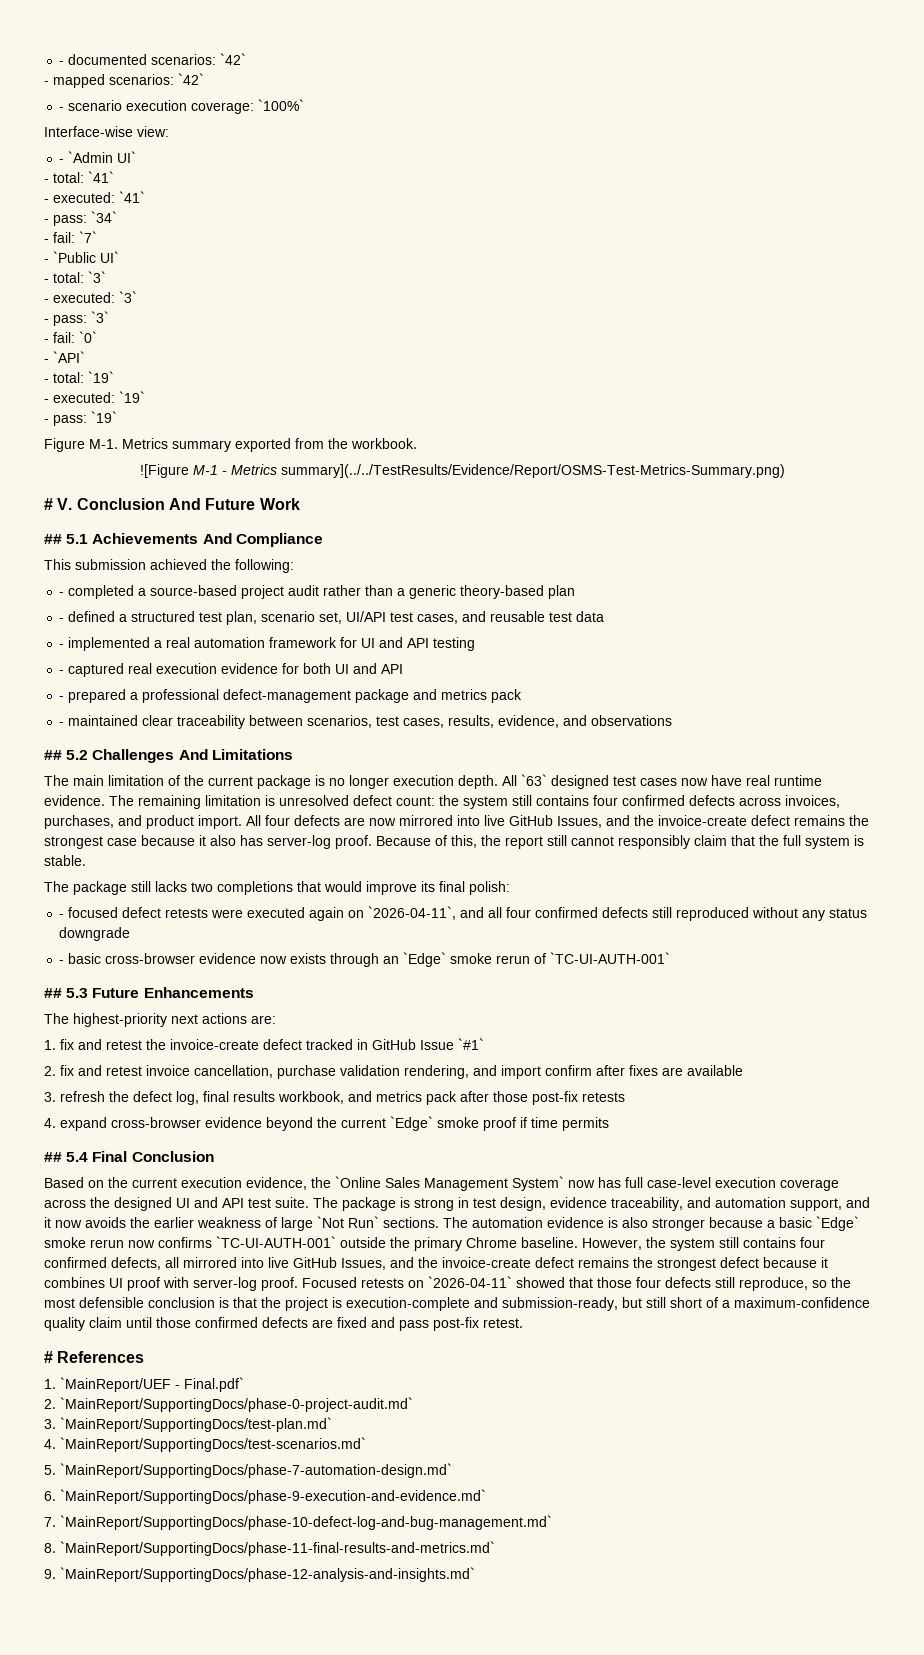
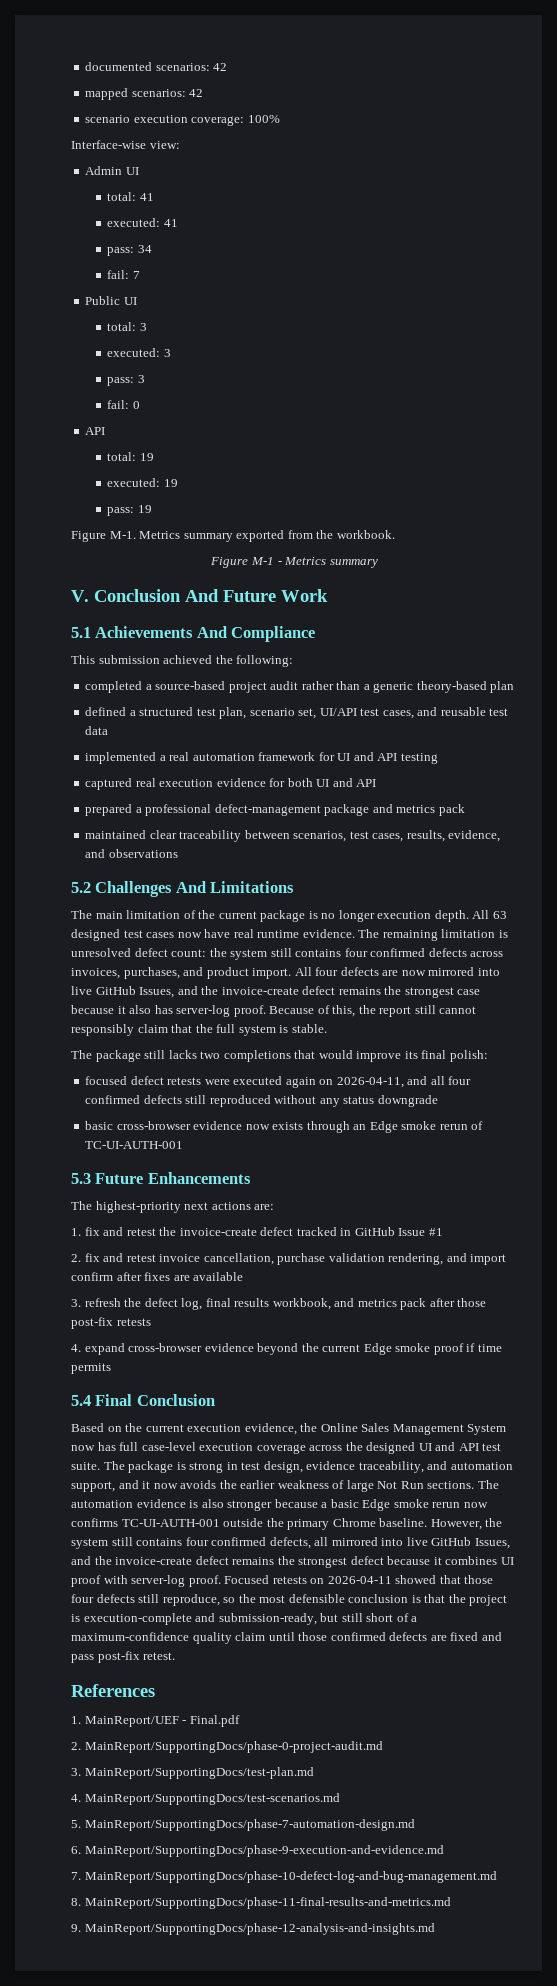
- - documented scenarios: `42`
- - mapped scenarios: `42`
- - scenario execution coverage: `100%`
+ documented scenarios: 42
+ mapped scenarios: 42
+ scenario execution coverage: 100%
- - `Admin UI`
- - total: `41`
- - executed: `41`
- - pass: `34`
- - fail: `7`
- - `Public UI`
- - total: `3`
- - executed: `3`
- - pass: `3`
- - fail: `0`
- - `API`
- - total: `19`
- - executed: `19`
- - pass: `19`
+ Admin UI
+ total: 41
+ executed: 41
+ pass: 34
+ fail: 7
+ Public UI
+ total: 3
+ executed: 3
+ pass: 3
+ fail: 0
+ API
+ total: 19
+ executed: 19
+ pass: 19
- ![Figure M-1 - Metrics summary](../../TestResults/Evidence/Report/OSMS-Test-Metrics-Summary.png)
- # V. Conclusion And Future Work
+ Figure M-1 - Metrics summary
+ V. Conclusion And Future Work
- ## 5.1 Achievements And Compliance
+ 5.1 Achievements And Compliance
- - completed a source-based project audit rather than a generic theory-based plan
+ completed a source-based project audit rather than a generic theory-based plan
- - defined a structured test plan, scenario set, UI/API test cases, and reusable test data
+ defined a structured test plan, scenario set, UI/API test cases, and reusable test data
- - implemented a real automation framework for UI and API testing
+ implemented a real automation framework for UI and API testing
- - captured real execution evidence for both UI and API
+ captured real execution evidence for both UI and API
- - prepared a professional defect-management package and metrics pack
+ prepared a professional defect-management package and metrics pack
- - maintained clear traceability between scenarios, test cases, results, evidence, and observations
+ maintained clear traceability between scenarios, test cases, results, evidence, and observations
- ## 5.2 Challenges And Limitations
+ 5.2 Challenges And Limitations
- All `63` designed test cases now have real runtime evidence.
+ All 63 designed test cases now have real runtime evidence.
- - focused defect retests were executed again on `2026-04-11`, and all four confirmed defects still reproduced without any status downgrade
+ focused defect retests were executed again on 2026-04-11, and all four confirmed defects still reproduced without any status downgrade
- - basic cross-browser evidence now exists through an `Edge` smoke rerun of `TC-UI-AUTH-001`
- ## 5.3 Future Enhancements
+ basic cross-browser evidence now exists through an Edge smoke rerun of TC-UI-AUTH-001
+ 5.3 Future Enhancements
- 1. fix and retest the invoice-create defect tracked in GitHub Issue `#1`
+ 1. fix and retest the invoice-create defect tracked in GitHub Issue #1
- 4. expand cross-browser evidence beyond the current `Edge` smoke proof if time permits
+ 4. expand cross-browser evidence beyond the current Edge smoke proof if time permits
- ## 5.4 Final Conclusion
+ 5.4 Final Conclusion
- Based on the current execution evidence, the `Online Sales Management System` now has full case-level execution coverage across the designed UI and API test suite.
+ Based on the current execution evidence, the Online Sales Management System now has full case-level execution coverage across the designed UI and API test suite.
- The package is strong in test design, evidence traceability, and automation support, and it now avoids the earlier weakness of large `Not Run` sections.
+ The package is strong in test design, evidence traceability, and automation support, and it now avoids the earlier weakness of large Not Run sections.
- The automation evidence is also stronger because a basic `Edge` smoke rerun now confirms `TC-UI-AUTH-001` outside the primary Chrome baseline.
+ The automation evidence is also stronger because a basic Edge smoke rerun now confirms TC-UI-AUTH-001 outside the primary Chrome baseline.
- Focused retests on `2026-04-11` showed that those four defects still reproduce, so the most defensible conclusion is that the project is execution-complete and submission-ready, but still short of a maximum-confidence quality claim until those confirmed defects are fixed and pass post-fix retest.
+ Focused retests on 2026-04-11 showed that those four defects still reproduce, so the most defensible conclusion is that the project is execution-complete and submission-ready, but still short of a maximum-confidence quality claim until those confirmed defects are fixed and pass post-fix retest.
- # References
+ References
- 1. `MainReport/UEF - Final.pdf`
- 2. `MainReport/SupportingDocs/phase-0-project-audit.md`
- 3. `MainReport/SupportingDocs/test-plan.md`
- 4. `MainReport/SupportingDocs/test-scenarios.md`
+ 1. MainReport/UEF - Final.pdf
+ 2. MainReport/SupportingDocs/phase-0-project-audit.md
+ 3. MainReport/SupportingDocs/test-plan.md
+ 4. MainReport/SupportingDocs/test-scenarios.md
- 5. `MainReport/SupportingDocs/phase-7-automation-design.md`
+ 5. MainReport/SupportingDocs/phase-7-automation-design.md
- 6. `MainReport/SupportingDocs/phase-9-execution-and-evidence.md`
+ 6. MainReport/SupportingDocs/phase-9-execution-and-evidence.md
- 7. `MainReport/SupportingDocs/phase-10-defect-log-and-bug-management.md`
+ 7. MainReport/SupportingDocs/phase-10-defect-log-and-bug-management.md
- 8. `MainReport/SupportingDocs/phase-11-final-results-and-metrics.md`
+ 8. MainReport/SupportingDocs/phase-11-final-results-and-metrics.md
- 9. `MainReport/SupportingDocs/phase-12-analysis-and-insights.md`
+ 9. MainReport/SupportingDocs/phase-12-analysis-and-insights.md

